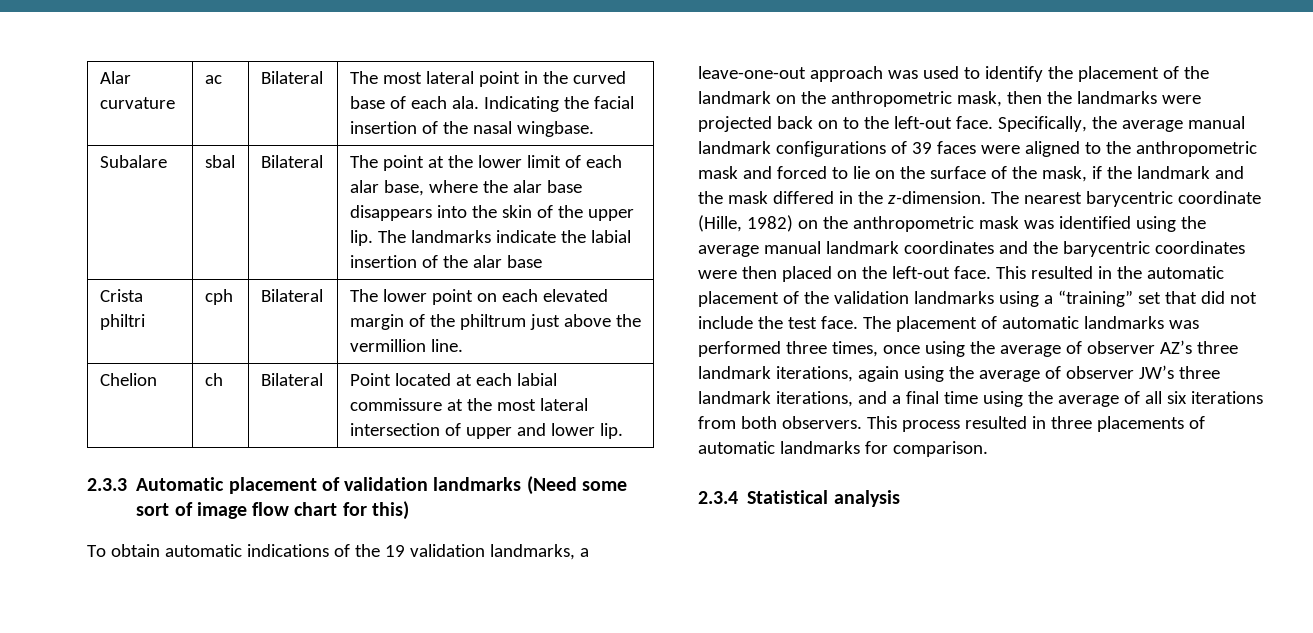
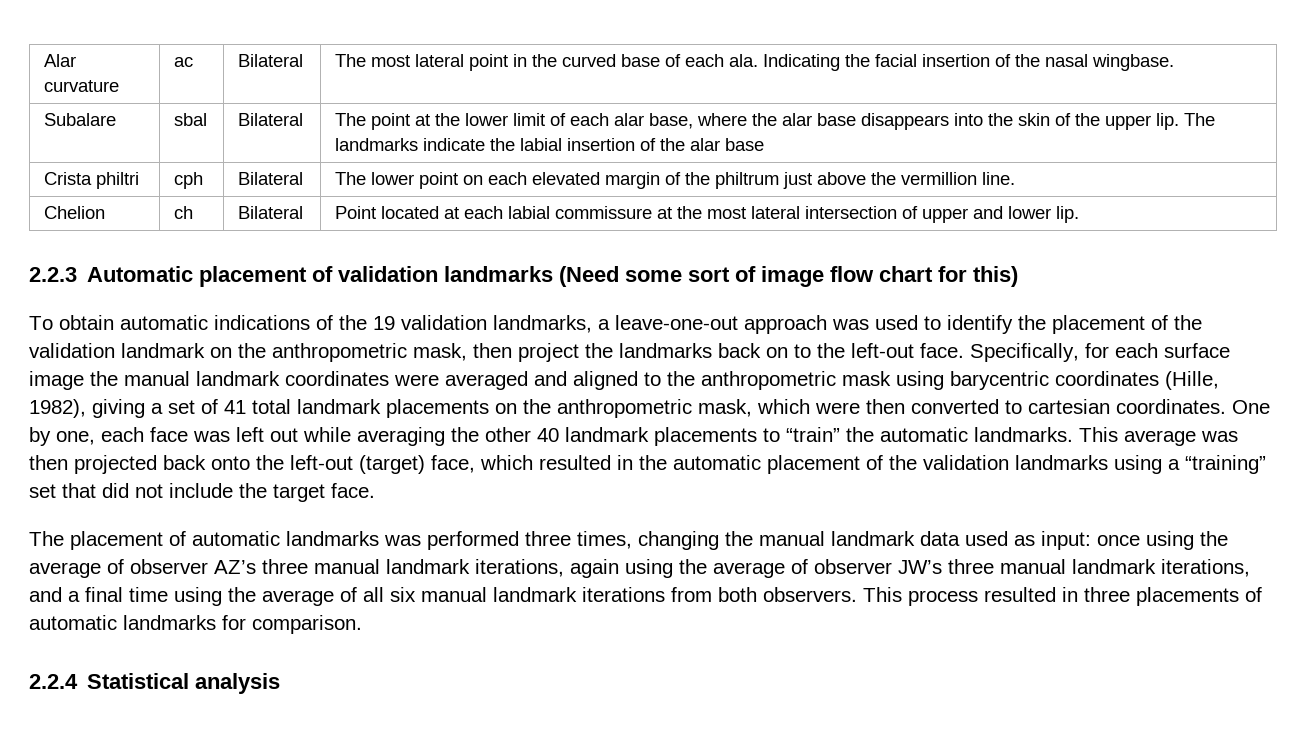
- 2.3.3 Automatic placement of validation landmarks (Need some sort of image flow chart for this)
+ 2.2.3 Automatic placement of validation landmarks (Need some sort of image flow chart for this)
- To obtain automatic indications of the 19 validation landmarks, a leave-one-out approach was used to identify the placement of the landmark on the anthropometric mask, then the landmarks were projected back on to the left-out face.
+ To obtain automatic indications of the 19 validation landmarks, a leave-one-out approach was used to identify the placement of the validation landmark on the anthropometric mask, then project the landmarks back on to the left-out face.
- Specifically, the average manual landmark configurations of 39 faces were aligned to the anthropometric mask and forced to lie on the surface of the mask, if the landmark and the mask differed in the z-dimension. The nearest barycentric coordinate (Hille, 1982) on the anthropometric mask was identified using the average manual landmark coordinates and the barycentric coordinates were then placed on the left-out face. This resulted in the automatic placement of the validation landmarks using a “training” set that did not include the test face. The placement of automatic landmarks was performed three times, once using the average of observer AZ’s three landmark iterations, again using the average of observer JW’s three landmark iterations, and a final time using the average of all six iterations from both observers.
+ Specifically, for each surface image the manual landmark coordinates were averaged and aligned to the anthropometric mask using barycentric coordinates (Hille, 1982), giving a set of 41 total landmark placements on the anthropometric mask, which were then converted to cartesian coordinates. One by one, each face was left out while averaging the other 40 landmark placements to “train” the automatic landmarks. This average was then projected back onto the left-out (target) face, which resulted in the automatic placement of the validation landmarks using a “training” set that did not include the target face.
+ The placement of automatic landmarks was performed three times, changing the manual landmark data used as input: once using the average of observer AZ’s three manual landmark iterations, again using the average of observer JW’s three manual landmark iterations, and a final time using the average of all six manual landmark iterations from both observers.
- 2.3.4 Statistical analysis
+ 2.2.4 Statistical analysis

